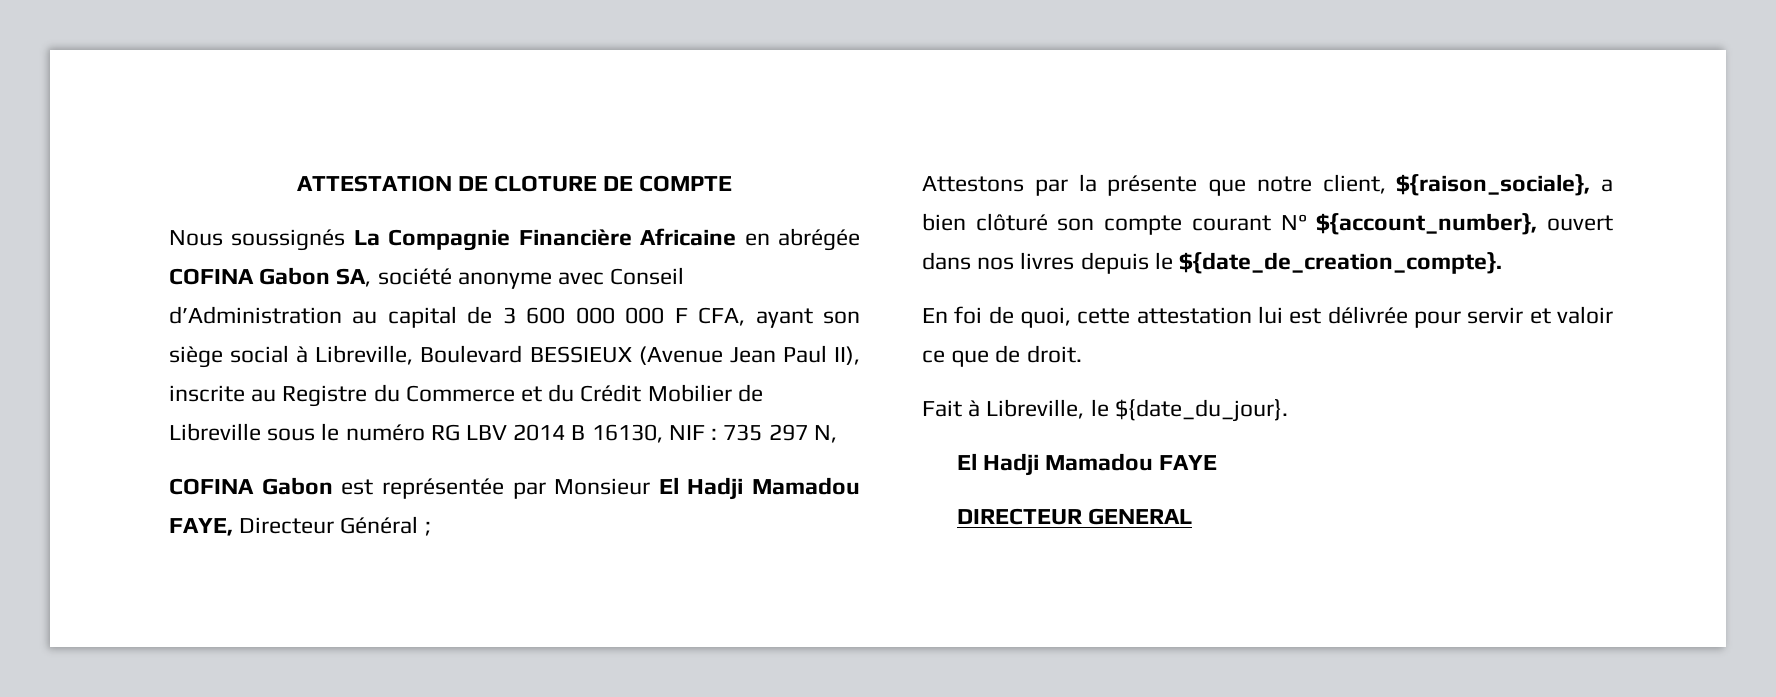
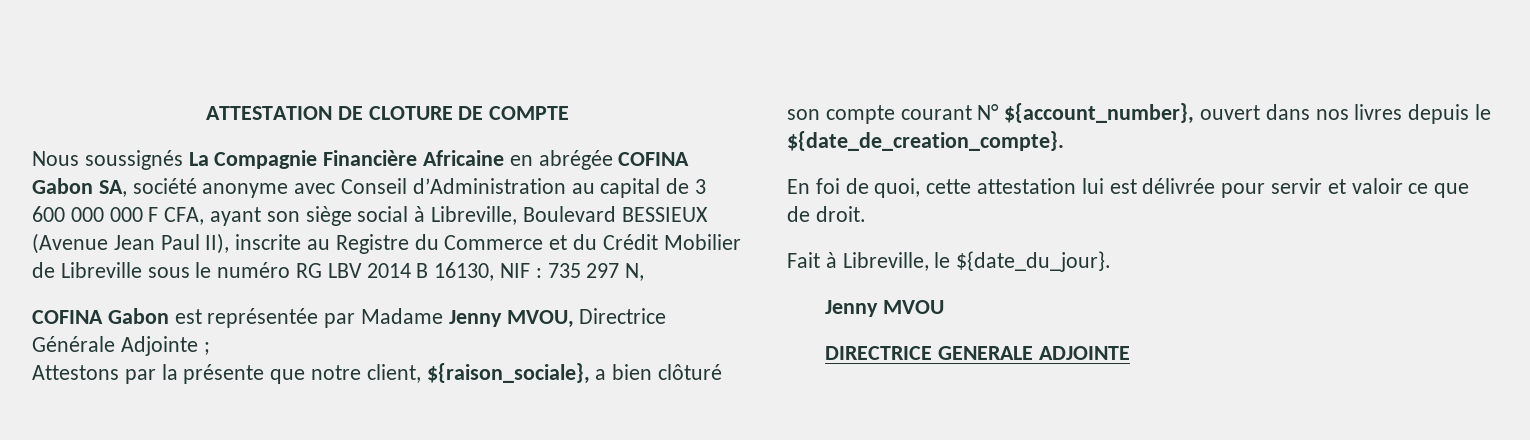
- COFINA Gabon est représentée par Monsieur El Hadji Mamadou FAYE, Directeur Général ;
+ COFINA Gabon est représentée par Madame Jenny MVOU, Directrice Générale Adjointe ;
- El Hadji Mamadou FAYE
- DIRECTEUR GENERAL
+ Jenny MVOU
+ DIRECTRICE GENERALE ADJOINTE

